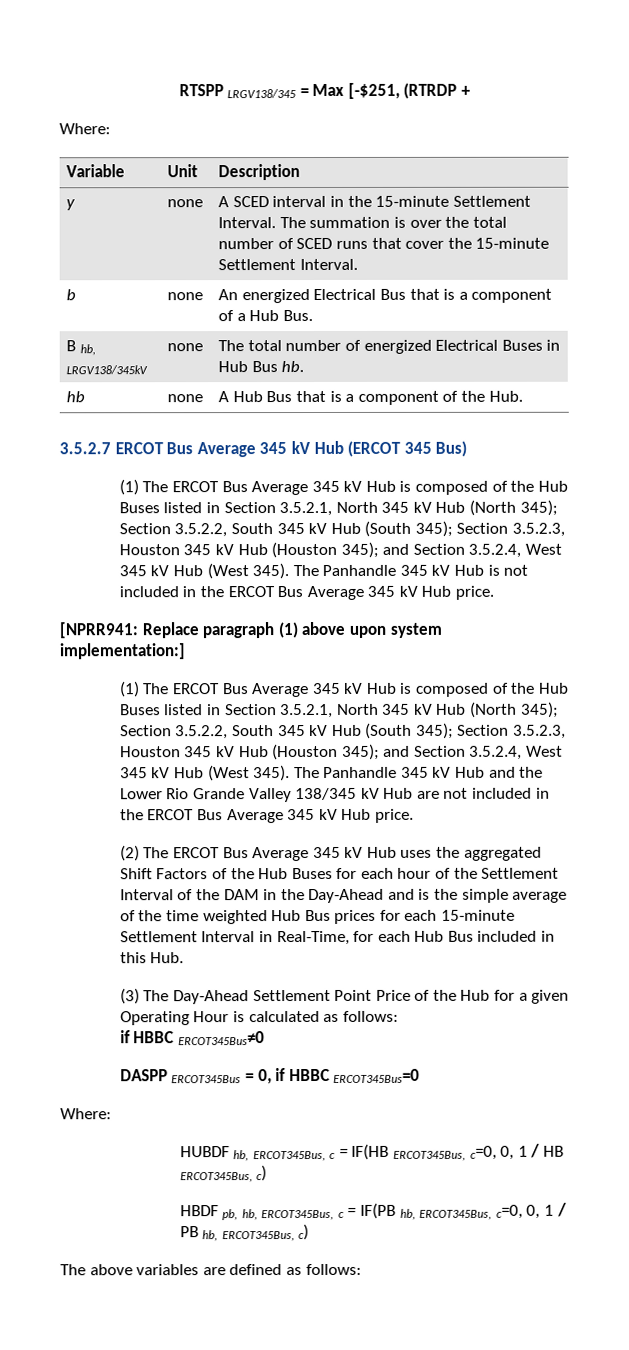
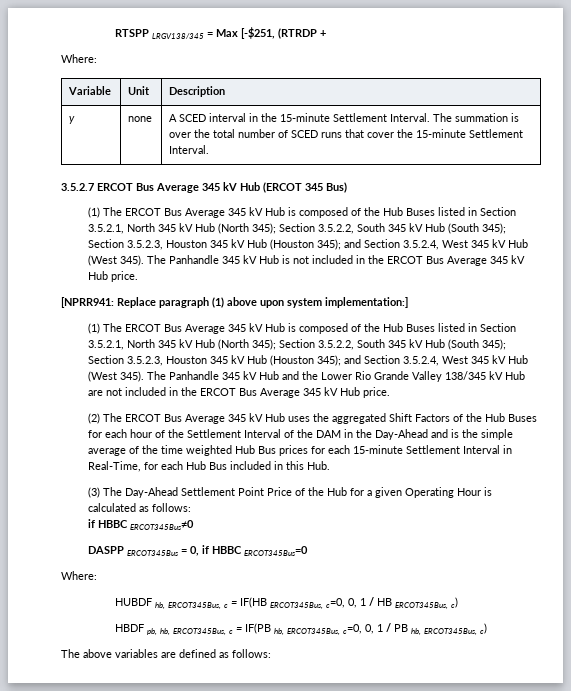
- b | none | An energized Electrical Bus that is a component of a Hub Bus.
- B hb, LRGV138/345kV | none | The total number of energized Electrical Buses in Hub Bus hb.
- hb | none | A Hub Bus that is a component of the Hub.

